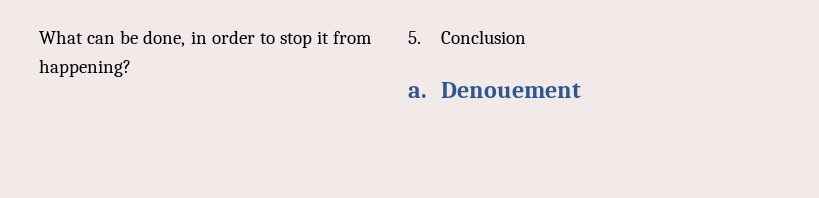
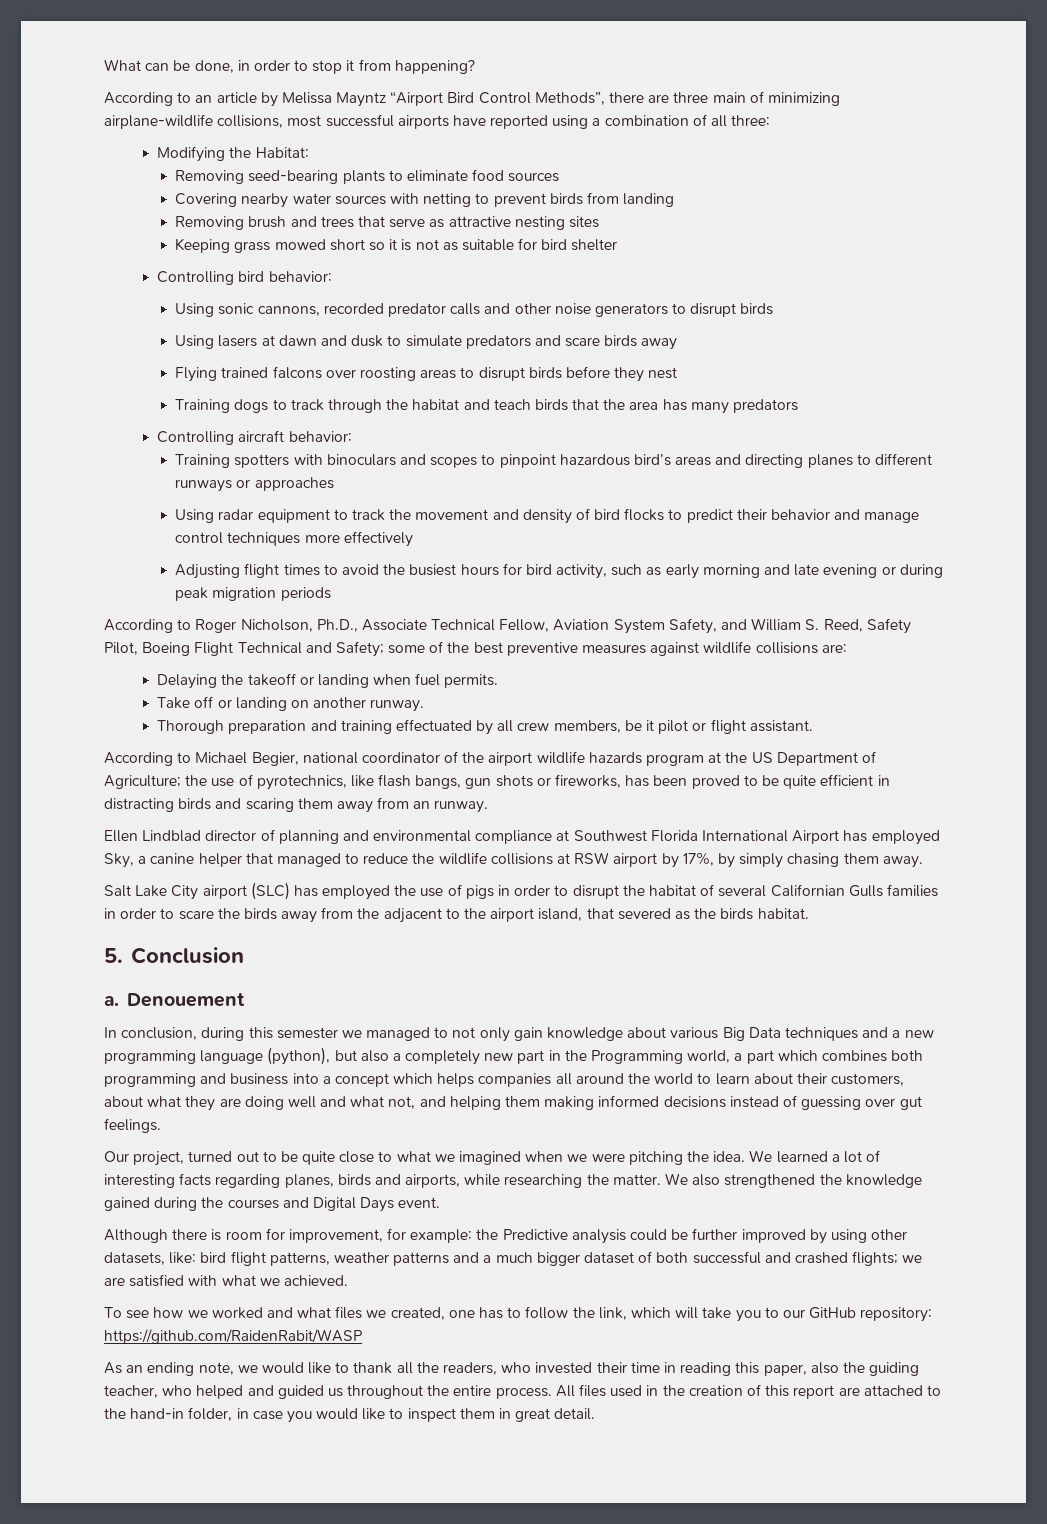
+ According to an article by Melissa Mayntz “Airport Bird Control Methods”, there are three main of minimizing airplane-wildlife collisions, most successful airports have reported using a combination of all three:
+ Modifying the Habitat:
+ Removing seed-bearing plants to eliminate food sources
+ Covering nearby water sources with netting to prevent birds from landing
+ Removing brush and trees that serve as attractive nesting sites
+ Keeping grass mowed short so it is not as suitable for bird shelter
+ Controlling bird behavior:
+ Using sonic cannons, recorded predator calls and other noise generators to disrupt birds
+ Using lasers at dawn and dusk to simulate predators and scare birds away
+ Flying trained falcons over roosting areas to disrupt birds before they nest
+ Training dogs to track through the habitat and teach birds that the area has many predators
+ Controlling aircraft behavior:
+ Training spotters with binoculars and scopes to pinpoint hazardous bird’s areas and directing planes to different runways or approaches
+ Using radar equipment to track the movement and density of bird flocks to predict their behavior and manage control techniques more effectively
+ Adjusting flight times to avoid the busiest hours for bird activity, such as early morning and late evening or during peak migration periods
+ According to Roger Nicholson, Ph.D., Associate Technical Fellow, Aviation System Safety, and William S. Reed, Safety Pilot, Boeing Flight Technical and Safety; some of the best preventive measures against wildlife collisions are:
+ Delaying the takeoff or landing when fuel permits.
+ Take off or landing on another runway.
+ Thorough preparation and training effectuated by all crew members, be it pilot or flight assistant.
+ According to Michael Begier, national coordinator of the airport wildlife hazards program at the US Department of Agriculture; the use of pyrotechnics, like flash bangs, gun shots or fireworks, has been proved to be quite efficient in distracting birds and scaring them away from an runway.
+ Ellen Lindblad director of planning and environmental compliance at Southwest Florida International Airport has employed Sky, a canine helper that managed to reduce the wildlife collisions at RSW airport by 17%, by simply chasing them away.
+ Salt Lake City airport (SLC) has employed the use of pigs in order to disrupt the habitat of several Californian Gulls families in order to scare the birds away from the adjacent to the airport island, that severed as the birds habitat.
  5. Conclusion
  a. Denouement
+ In conclusion, during this semester we managed to not only gain knowledge about various Big Data techniques and a new programming language (python), but also a completely new part in the Programming world, a part which combines both programming and business into a concept which helps companies all around the world to learn about their customers, about what they are doing well and what not, and helping them making informed decisions instead of guessing over gut feelings.
+ Our project, turned out to be quite close to what we imagined when we were pitching the idea. We learned a lot of interesting facts regarding planes, birds and airports, while researching the matter. We also strengthened the knowledge gained during the courses and Digital Days event.
+ Although there is room for improvement, for example: the Predictive analysis could be further improved by using other datasets, like: bird flight patterns, weather patterns and a much bigger dataset of both successful and crashed flights; we are satisfied with what we achieved.
+ To see how we worked and what files we created, one has to follow the link, which will take you to our GitHub repository: https://github.com/RaidenRabit/WASP
+ As an ending note, we would like to thank all the readers, who invested their time in reading this paper, also the guiding teacher, who helped and guided us throughout the entire process. All files used in the creation of this report are attached to the hand-in folder, in case you would like to inspect them in great detail.

